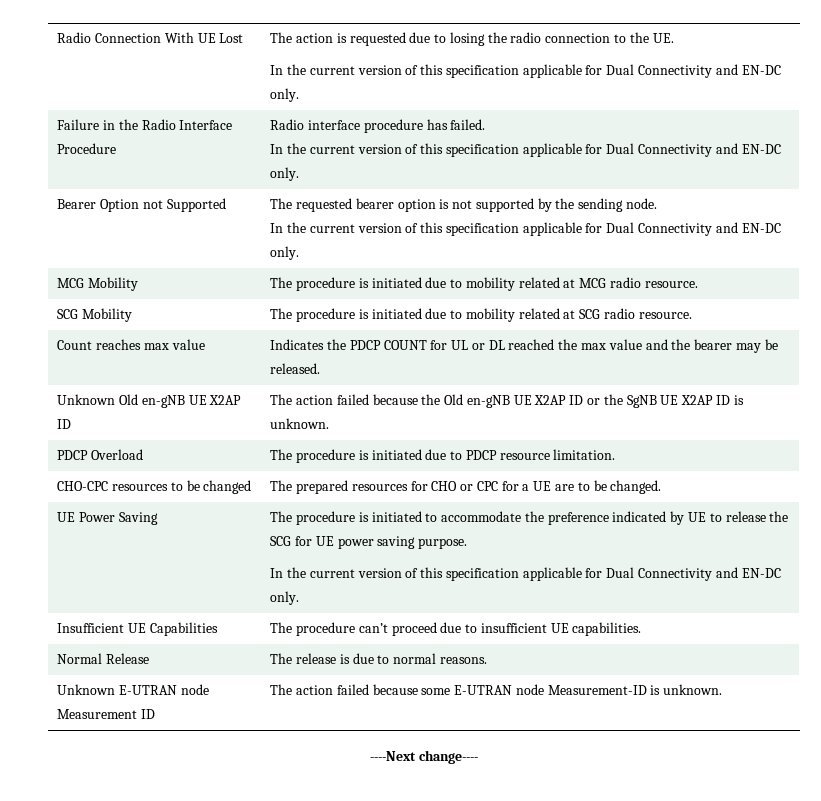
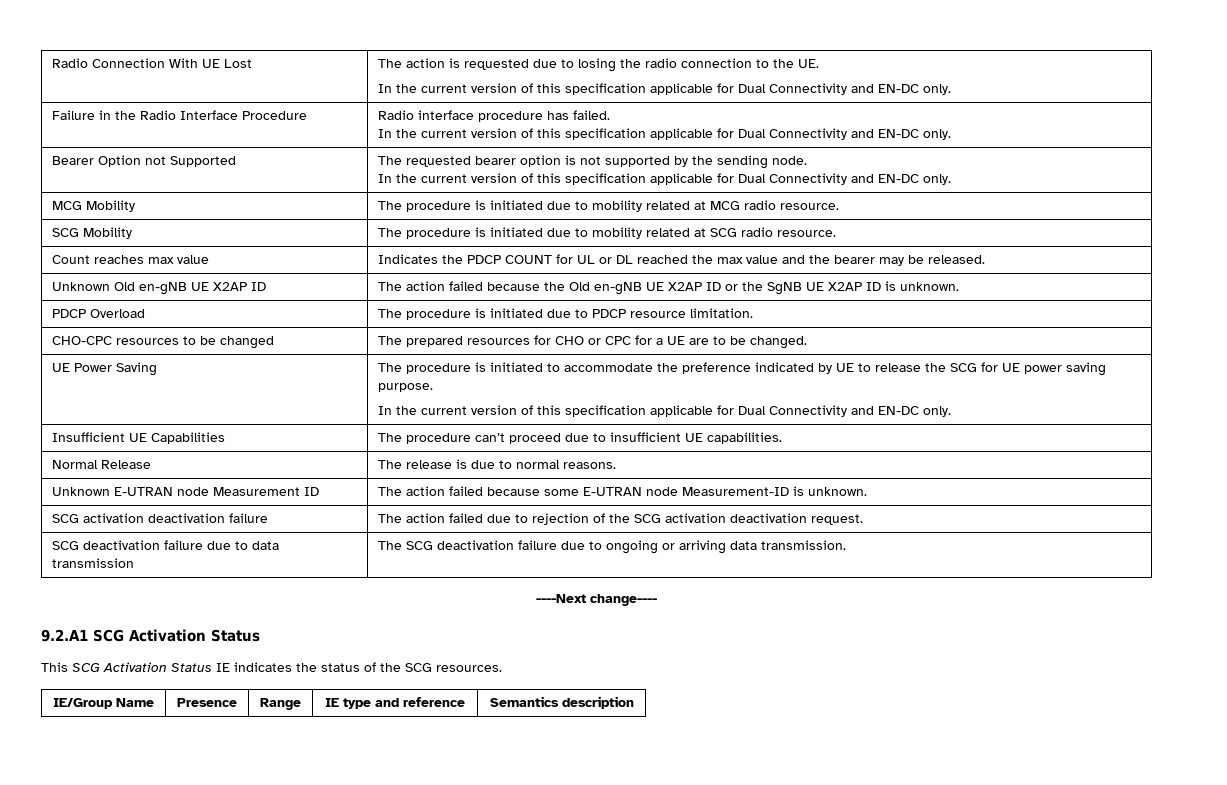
+ SCG activation deactivation failure | The action failed due to rejection of the SCG activation deactivation request.
+ SCG deactivation failure due to data transmission | The SCG deactivation failure due to ongoing or arriving data transmission.
  ----Next change----
+ 9.2.A1 SCG Activation Status
+ This SCG Activation Status IE indicates the status of the SCG resources.
+ IE/Group Name | Presence | Range | IE type and reference | Semantics description

